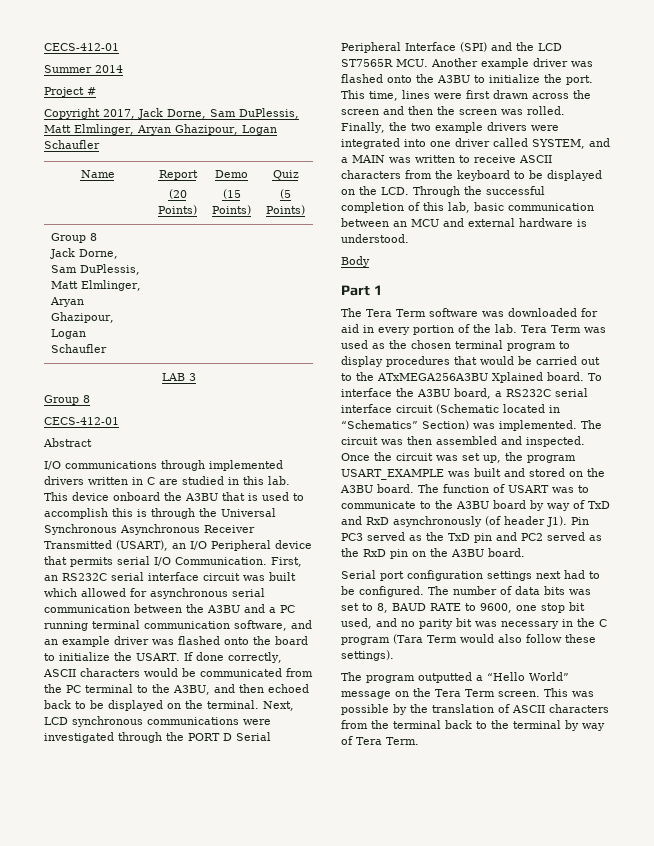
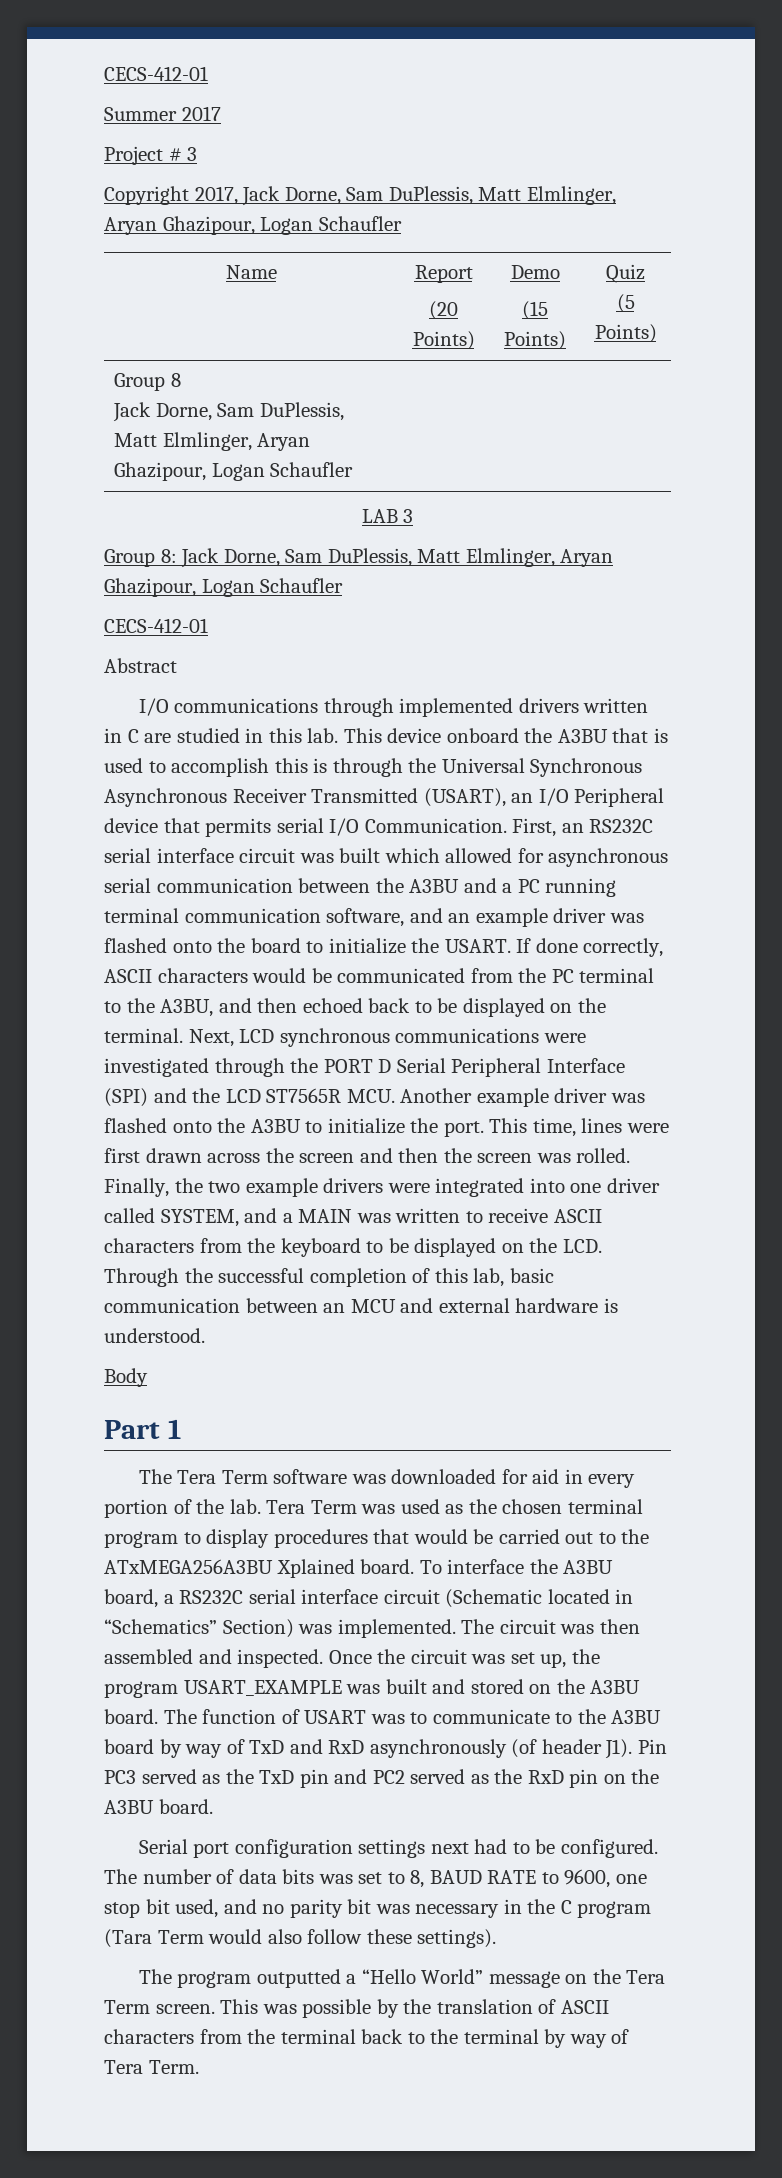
- Summer 2014
+ Summer 2017
- Project #
+ Project # 3
  LAB 3
- Group 8
+ Group 8: Jack Dorne, Sam DuPlessis, Matt Elmlinger, Aryan Ghazipour, Logan Schaufler

